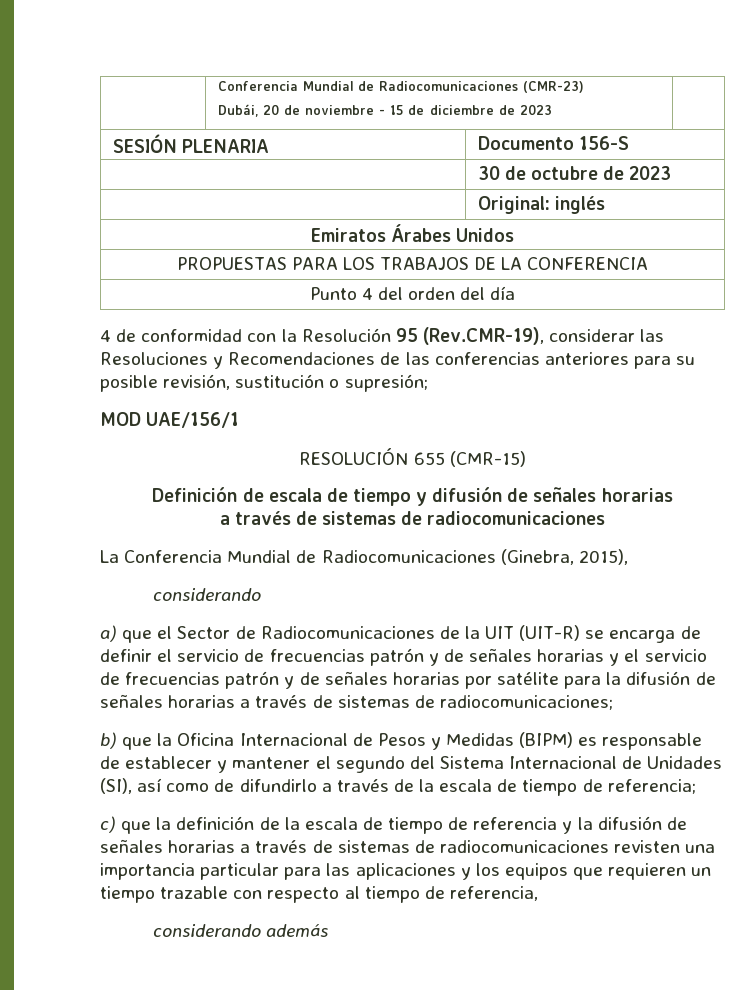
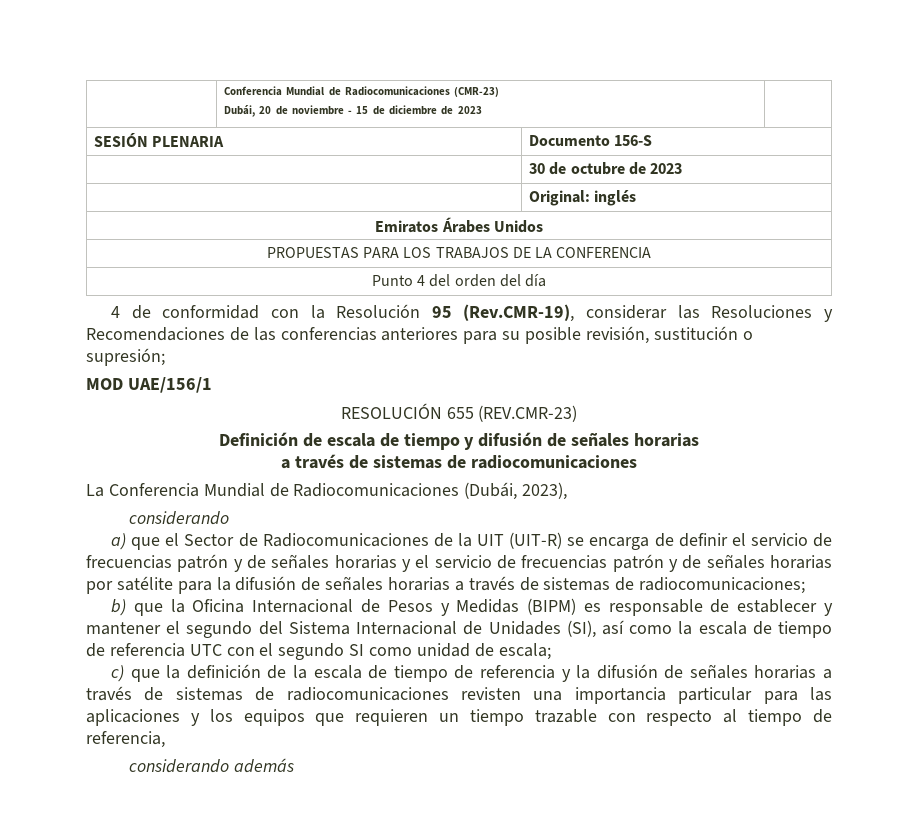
- RESOLUCIÓN 655 (CMR-15)
+ RESOLUCIÓN 655 (REV.CMR-23)
- La Conferencia Mundial de Radiocomunicaciones (Ginebra, 2015),
+ La Conferencia Mundial de Radiocomunicaciones (Dubái, 2023),
- b) que la Oficina Internacional de Pesos y Medidas (BIPM) es responsable de establecer y mantener el segundo del Sistema Internacional de Unidades (SI), así como de difundirlo a través de la escala de tiempo de referencia;
+ b) que la Oficina Internacional de Pesos y Medidas (BIPM) es responsable de establecer y mantener el segundo del Sistema Internacional de Unidades (SI), así como la escala de tiempo de referencia UTC con el segundo SI como unidad de escala;

